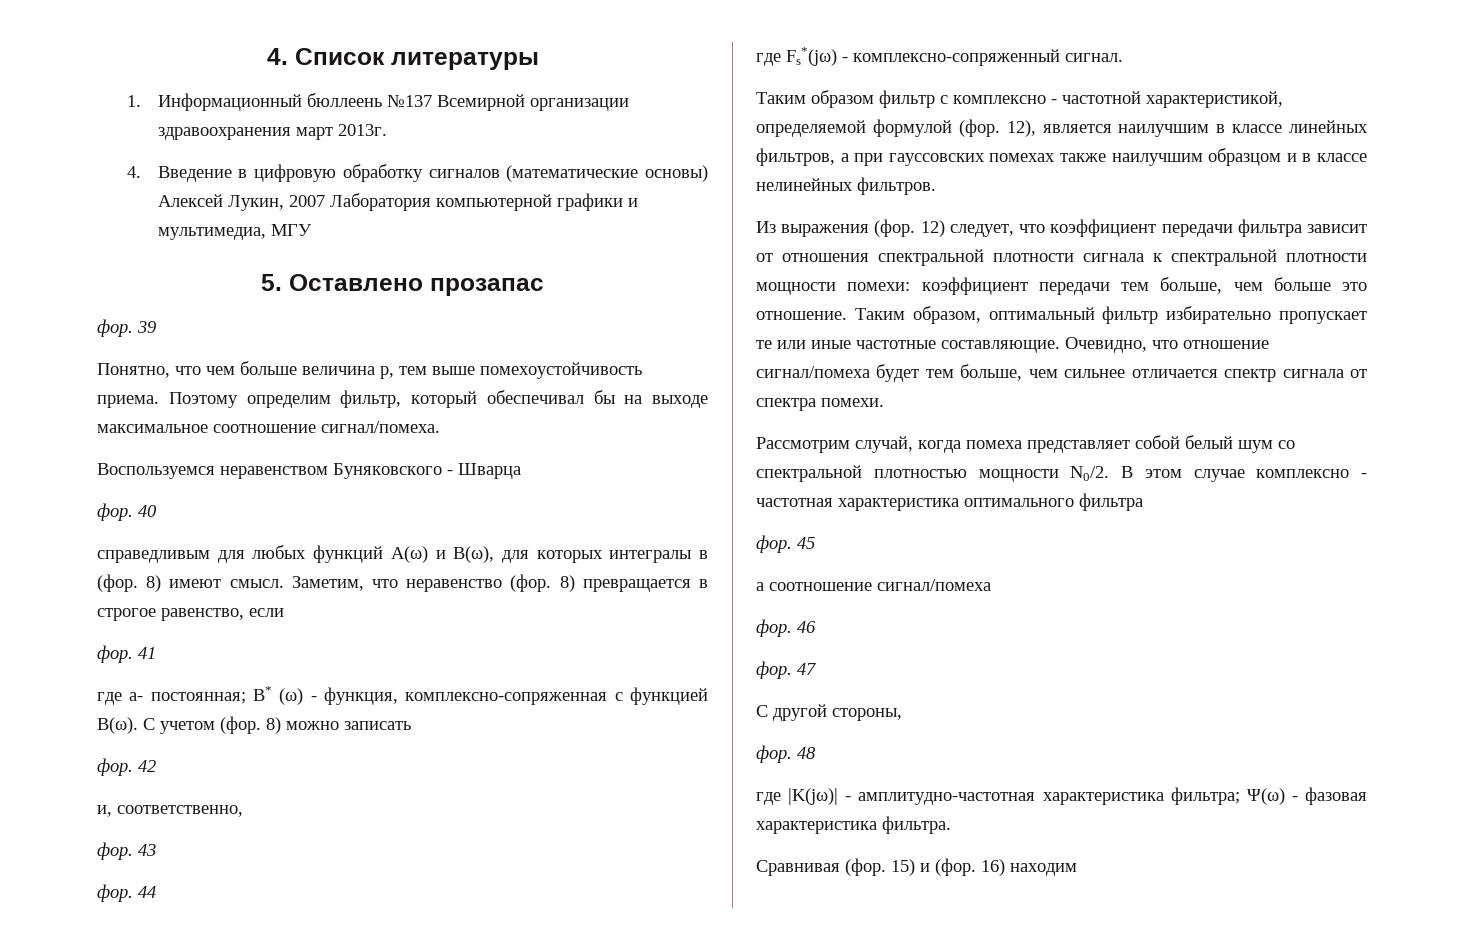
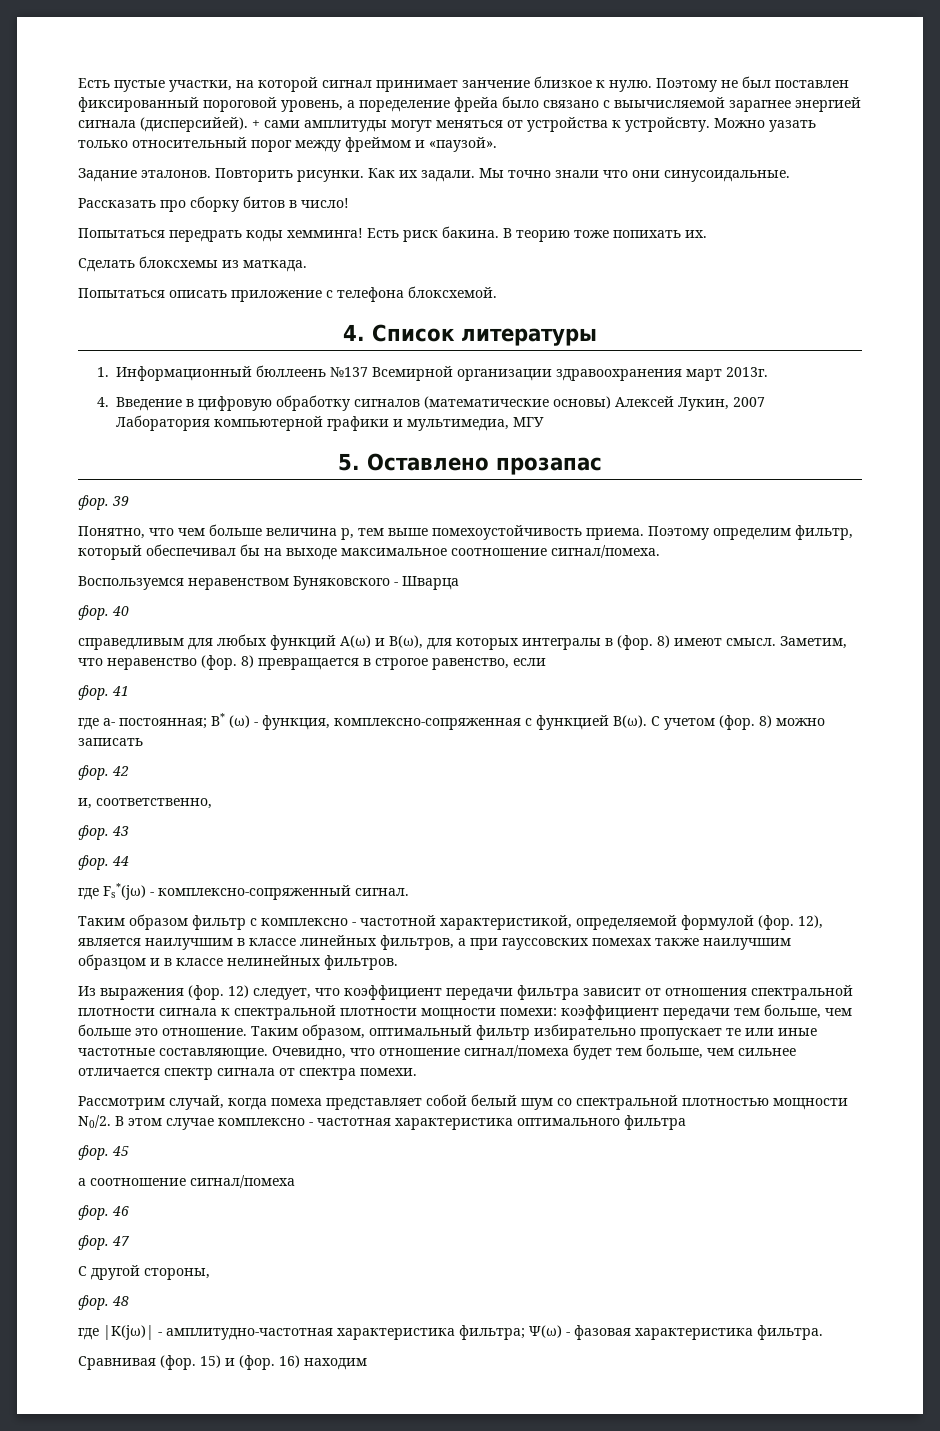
+ Есть пустые участки, на которой сигнал принимает занчение близкое к нулю. Поэтому не был поставлен фиксированный пороговой уровень, а поределение фрейа было связано с выычисляемой зарагнее энергией сигнала (дисперсийей). + сами амплитуды могут меняться от устройства к устройсвту. Можно уазать только относительный порог между фреймом и «паузой».
+ Задание эталонов. Повторить рисунки. Как их задали. Мы точно знали что они синусоидальные.
+ Рассказать про сборку битов в число!
+ Попытаться передрать коды хемминга! Есть риск бакина. В теорию тоже попихать их.
+ Сделать блоксхемы из маткада.
+ Попытаться описать приложение с телефона блоксхемой.

